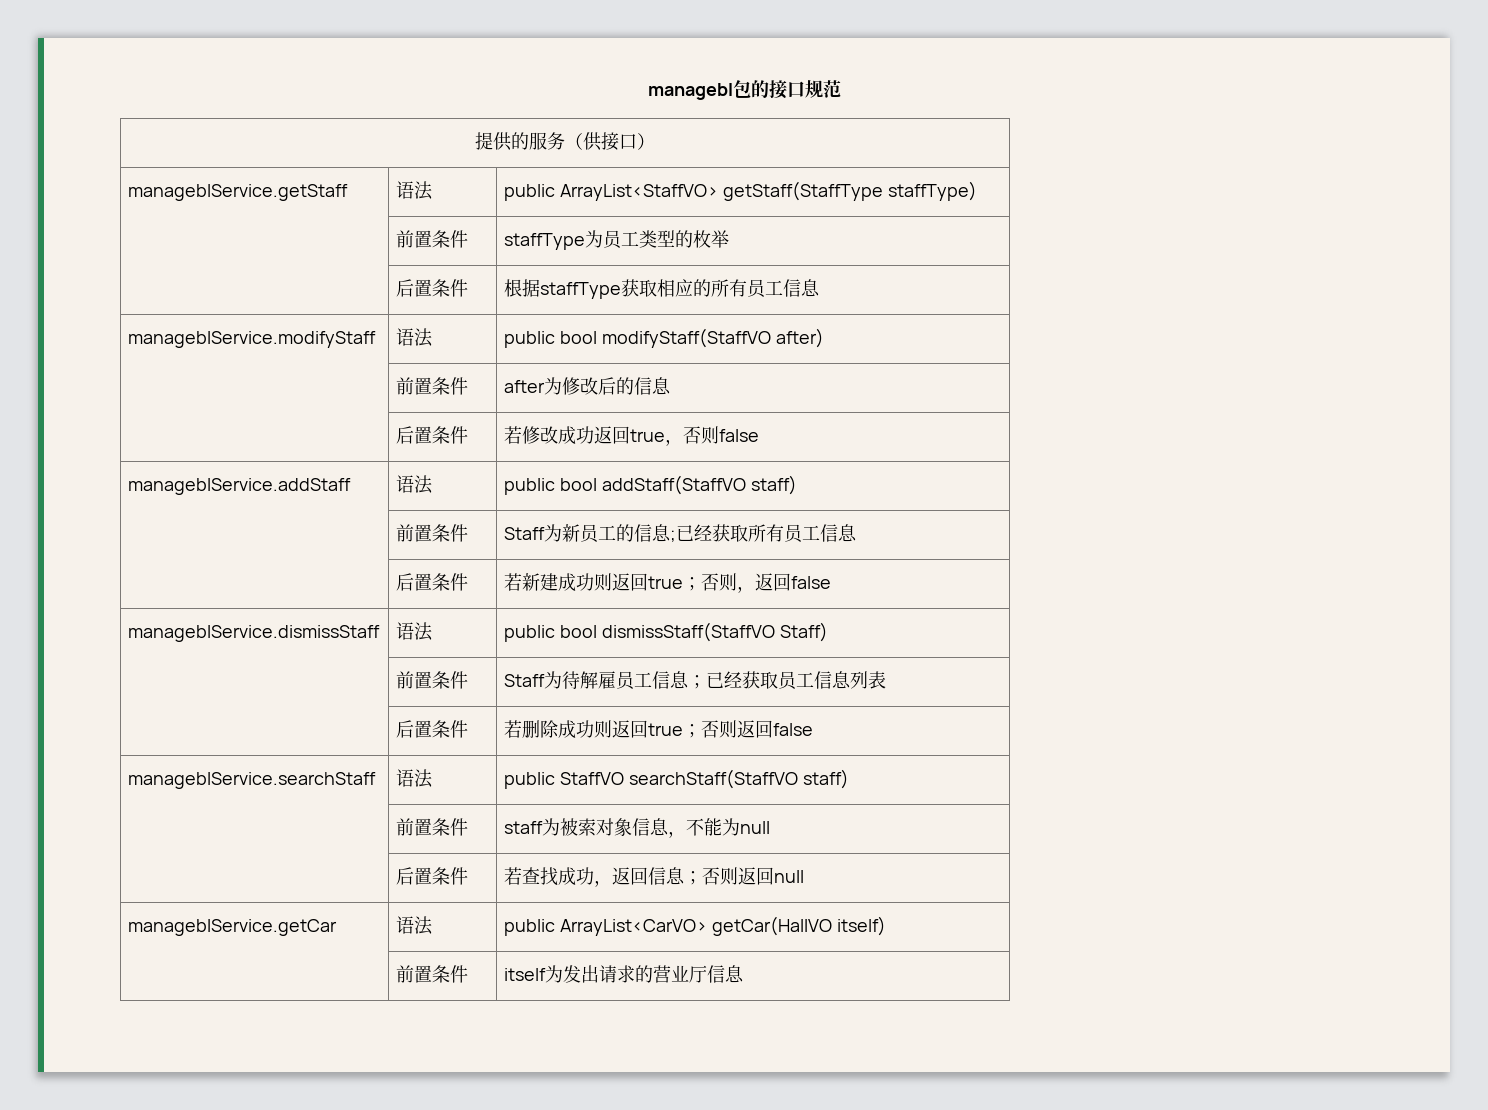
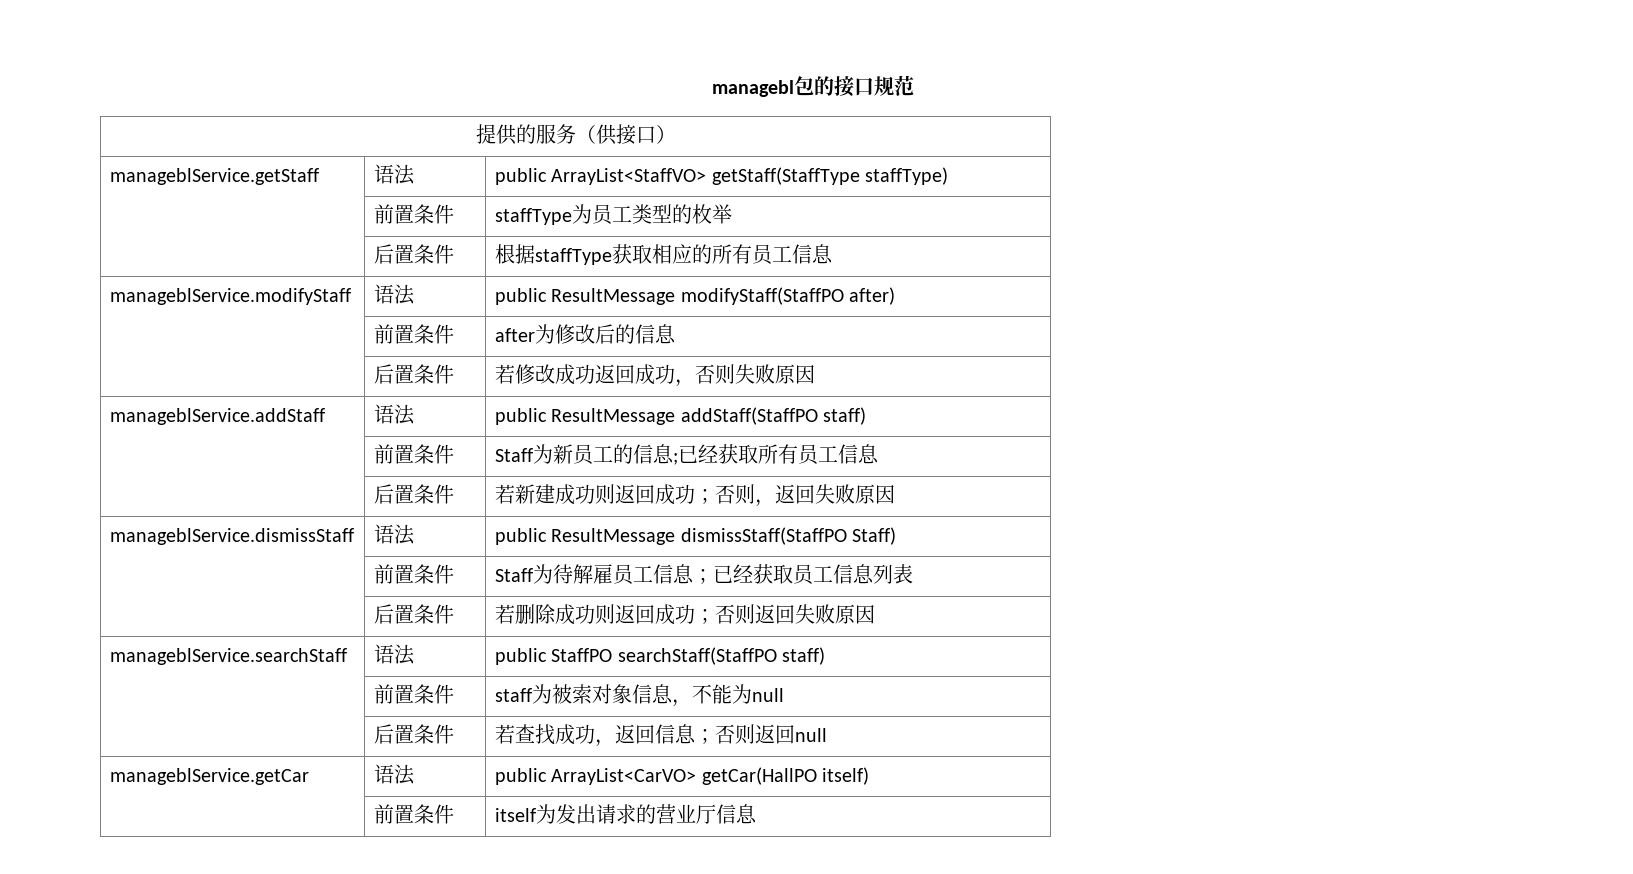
- manageblService.modifyStaff | 语法 | public bool modifyStaff(StaffVO after)
+ manageblService.modifyStaff | 语法 | public ResultMessage modifyStaff(StaffPO after)
- | 后置条件 | 若修改成功返回true，否则false
+ | 后置条件 | 若修改成功返回成功，否则失败原因
- manageblService.addStaff | 语法 | public bool addStaff(StaffVO staff)
+ manageblService.addStaff | 语法 | public ResultMessage addStaff(StaffPO staff)
- | 后置条件 | 若新建成功则返回true；否则，返回false
+ | 后置条件 | 若新建成功则返回成功；否则，返回失败原因
- manageblService.dismissStaff | 语法 | public bool dismissStaff(StaffVO Staff)
+ manageblService.dismissStaff | 语法 | public ResultMessage dismissStaff(StaffPO Staff)
- | 后置条件 | 若删除成功则返回true；否则返回false
+ | 后置条件 | 若删除成功则返回成功；否则返回失败原因
- manageblService.searchStaff | 语法 | public StaffVO searchStaff(StaffVO staff)
+ manageblService.searchStaff | 语法 | public StaffPO searchStaff(StaffPO staff)
- manageblService.getCar | 语法 | public ArrayList<CarVO> getCar(HallVO itself)
+ manageblService.getCar | 语法 | public ArrayList<CarVO> getCar(HallPO itself)

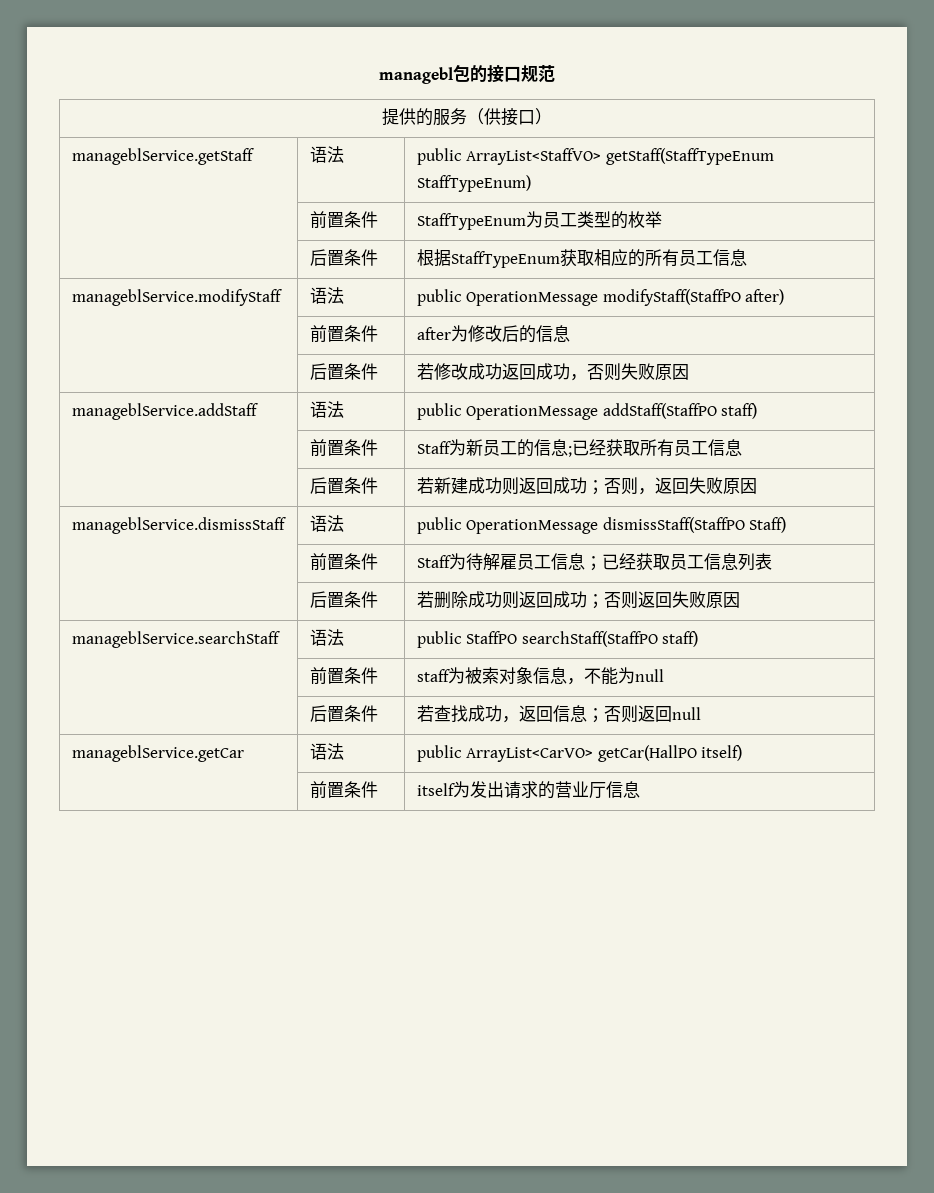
- manageblService.getStaff | 语法 | public ArrayList<StaffVO> getStaff(StaffType staffType)
- | 前置条件 | staffType为员工类型的枚举
+ manageblService.getStaff | 语法 | public ArrayList<StaffVO> getStaff(StaffTypeEnum StaffTypeEnum)
+ | 前置条件 | StaffTypeEnum为员工类型的枚举
- | 后置条件 | 根据staffType获取相应的所有员工信息
+ | 后置条件 | 根据StaffTypeEnum获取相应的所有员工信息
- manageblService.modifyStaff | 语法 | public ResultMessage modifyStaff(StaffPO after)
+ manageblService.modifyStaff | 语法 | public OperationMessage modifyStaff(StaffPO after)
- manageblService.addStaff | 语法 | public ResultMessage addStaff(StaffPO staff)
+ manageblService.addStaff | 语法 | public OperationMessage addStaff(StaffPO staff)
- manageblService.dismissStaff | 语法 | public ResultMessage dismissStaff(StaffPO Staff)
+ manageblService.dismissStaff | 语法 | public OperationMessage dismissStaff(StaffPO Staff)

